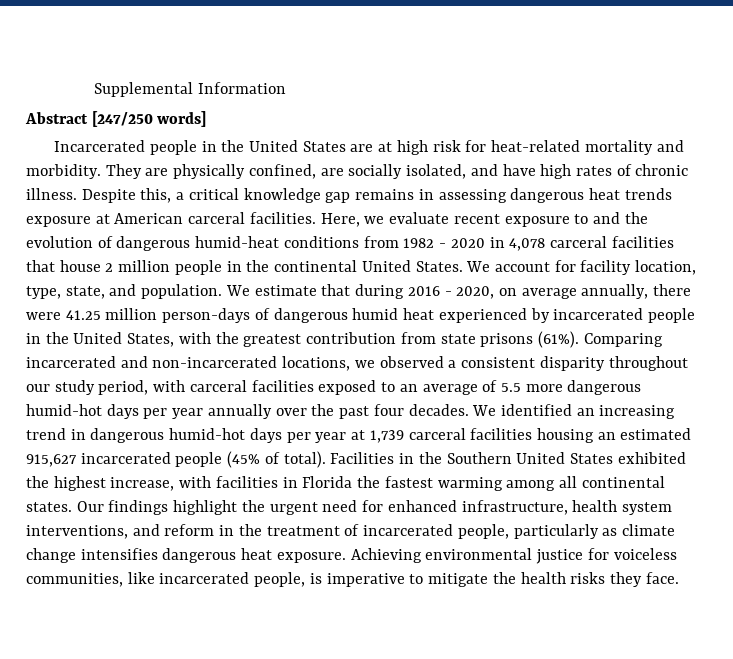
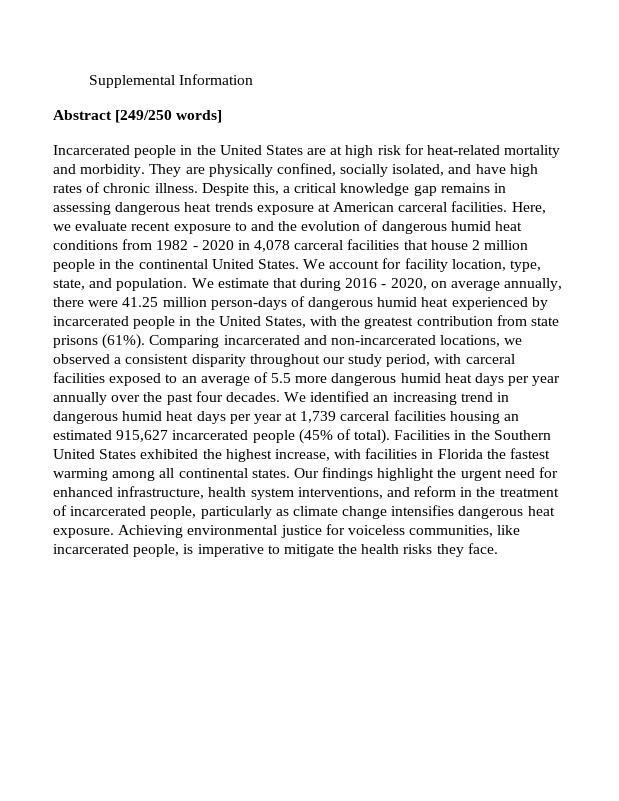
- Abstract [247/250 words]
+ Abstract [249/250 words]
- They are physically confined, are socially isolated, and have high rates of chronic illness.
+ They are physically confined, socially isolated, and have high rates of chronic illness.
- Here, we evaluate recent exposure to and the evolution of dangerous humid-heat conditions from 1982 - 2020 in 4,078 carceral facilities that house 2 million people in the continental United States.
+ Here, we evaluate recent exposure to and the evolution of dangerous humid heat conditions from 1982 - 2020 in 4,078 carceral facilities that house 2 million people in the continental United States.
- Comparing incarcerated and non-incarcerated locations, we observed a consistent disparity throughout our study period, with carceral facilities exposed to an average of 5.5 more dangerous humid-hot days per year annually over the past four decades.
+ Comparing incarcerated and non-incarcerated locations, we observed a consistent disparity throughout our study period, with carceral facilities exposed to an average of 5.5 more dangerous humid heat days per year annually over the past four decades.
- We identified an increasing trend in dangerous humid-hot days per year at 1,739 carceral facilities housing an estimated 915,627 incarcerated people (45% of total).
+ We identified an increasing trend in dangerous humid heat days per year at 1,739 carceral facilities housing an estimated 915,627 incarcerated people (45% of total).

